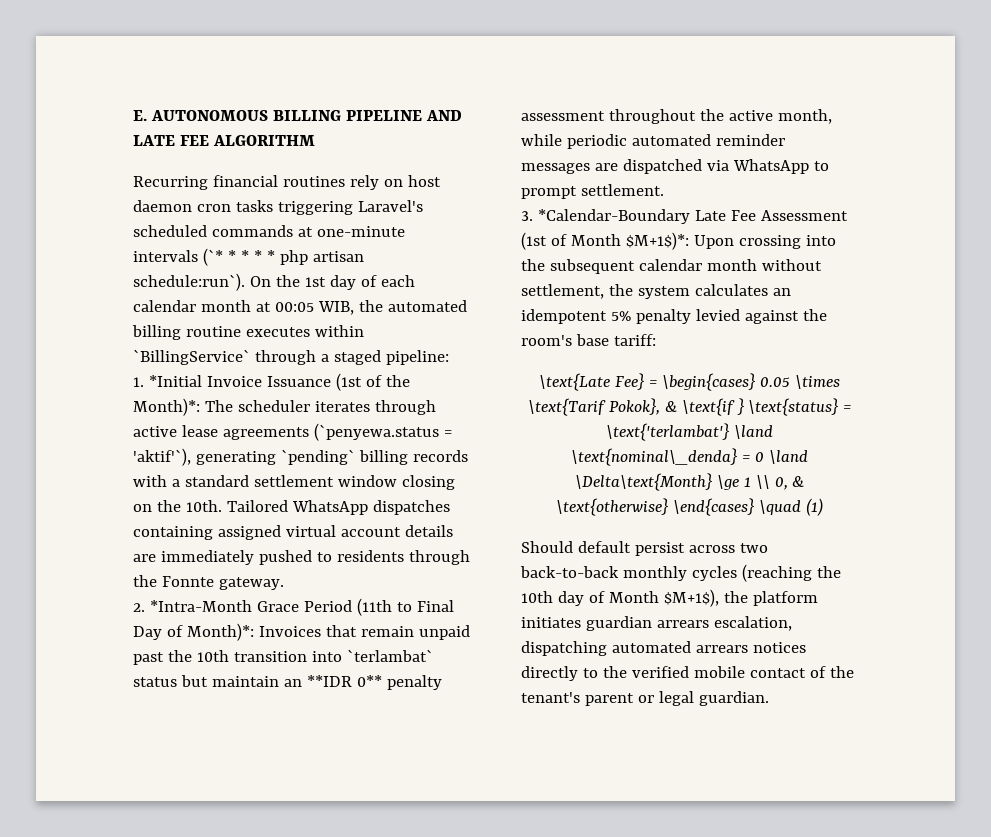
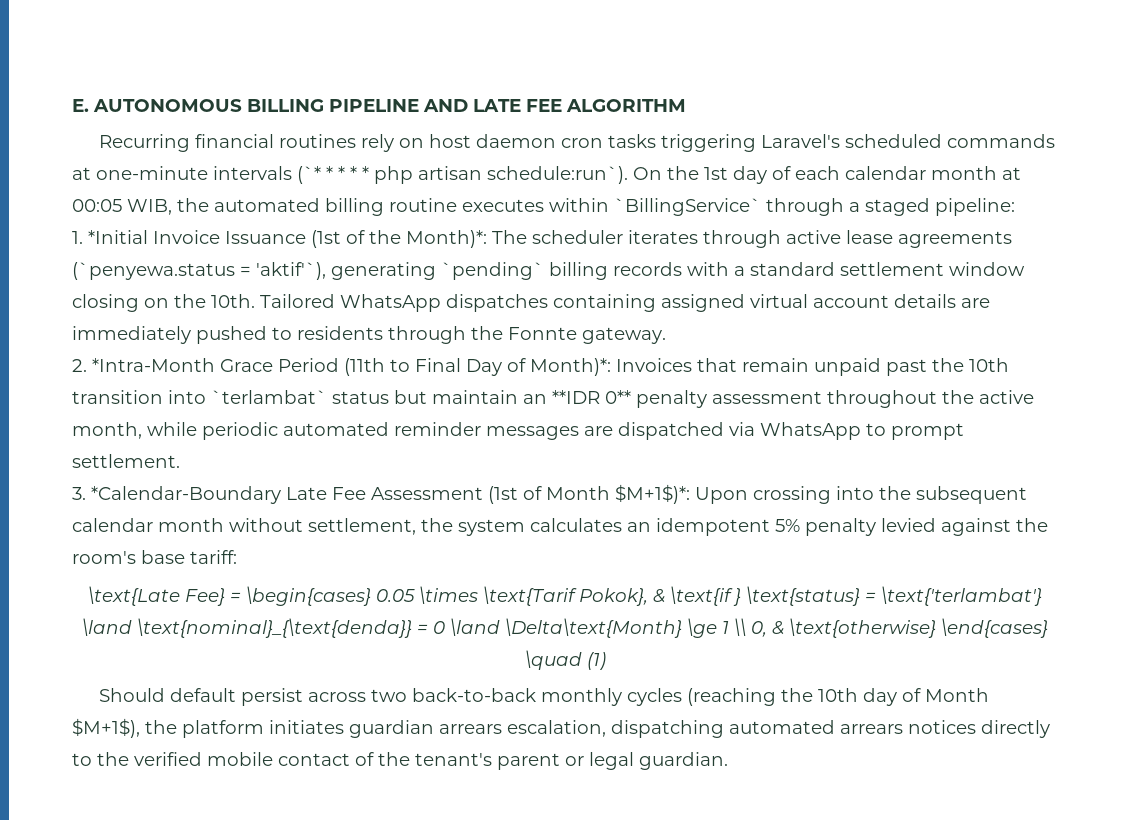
- \text{Late Fee} = \begin{cases} 0.05 \times \text{Tarif Pokok}, & \text{if } \text{status} = \text{'terlambat'} \land \text{nominal\_denda} = 0 \land \Delta\text{Month} \ge 1 \\ 0, & \text{otherwise} \end{cases} \quad (1)
+ \text{Late Fee} = \begin{cases} 0.05 \times \text{Tarif Pokok}, & \text{if } \text{status} = \text{'terlambat'} \land \text{nominal}_{\text{denda}} = 0 \land \Delta\text{Month} \ge 1 \\ 0, & \text{otherwise} \end{cases} \quad (1)

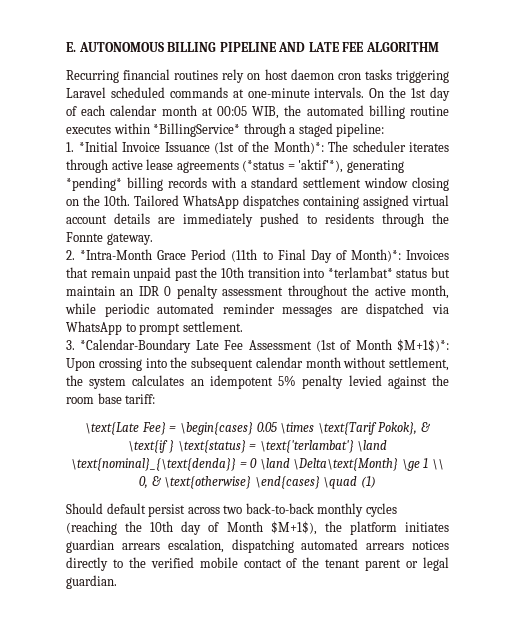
- Recurring financial routines rely on host daemon cron tasks triggering Laravel's scheduled commands at one-minute intervals (`* * * * * php artisan schedule:run`).
+ Recurring financial routines rely on host daemon cron tasks triggering Laravel scheduled commands at one-minute intervals.
- On the 1st day of each calendar month at 00:05 WIB, the automated billing routine executes within `BillingService` through a staged pipeline:
+ On the 1st day of each calendar month at 00:05 WIB, the automated billing routine executes within *BillingService* through a staged pipeline:
- 1. *Initial Invoice Issuance (1st of the Month)*: The scheduler iterates through active lease agreements (`penyewa.status = 'aktif'`), generating `pending` billing records with a standard settlement window closing on the 10th.
+ 1. *Initial Invoice Issuance (1st of the Month)*: The scheduler iterates through active lease agreements (*status = 'aktif'*), generating *pending* billing records with a standard settlement window closing on the 10th.
- 2. *Intra-Month Grace Period (11th to Final Day of Month)*: Invoices that remain unpaid past the 10th transition into `terlambat` status but maintain an **IDR 0** penalty assessment throughout the active month, while periodic automated reminder messages are dispatched via WhatsApp to prompt settlement.
+ 2. *Intra-Month Grace Period (11th to Final Day of Month)*: Invoices that remain unpaid past the 10th transition into *terlambat* status but maintain an IDR 0 penalty assessment throughout the active month, while periodic automated reminder messages are dispatched via WhatsApp to prompt settlement.
- 3. *Calendar-Boundary Late Fee Assessment (1st of Month $M+1$)*: Upon crossing into the subsequent calendar month without settlement, the system calculates an idempotent 5% penalty levied against the room's base tariff:
+ 3. *Calendar-Boundary Late Fee Assessment (1st of Month $M+1$)*: Upon crossing into the subsequent calendar month without settlement, the system calculates an idempotent 5% penalty levied against the room base tariff:
- Should default persist across two back-to-back monthly cycles (reaching the 10th day of Month $M+1$), the platform initiates guardian arrears escalation, dispatching automated arrears notices directly to the verified mobile contact of the tenant's parent or legal guardian.
+ Should default persist across two back-to-back monthly cycles (reaching the 10th day of Month $M+1$), the platform initiates guardian arrears escalation, dispatching automated arrears notices directly to the verified mobile contact of the tenant parent or legal guardian.

